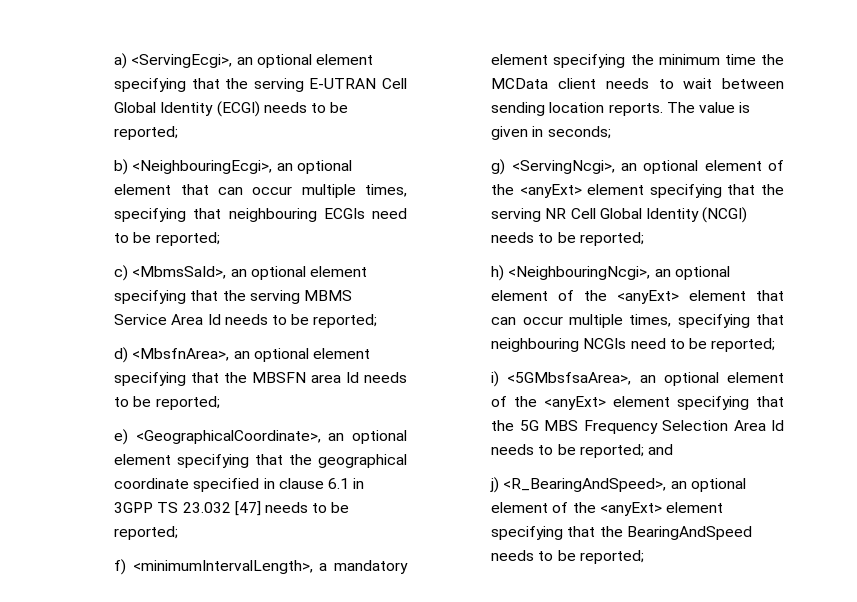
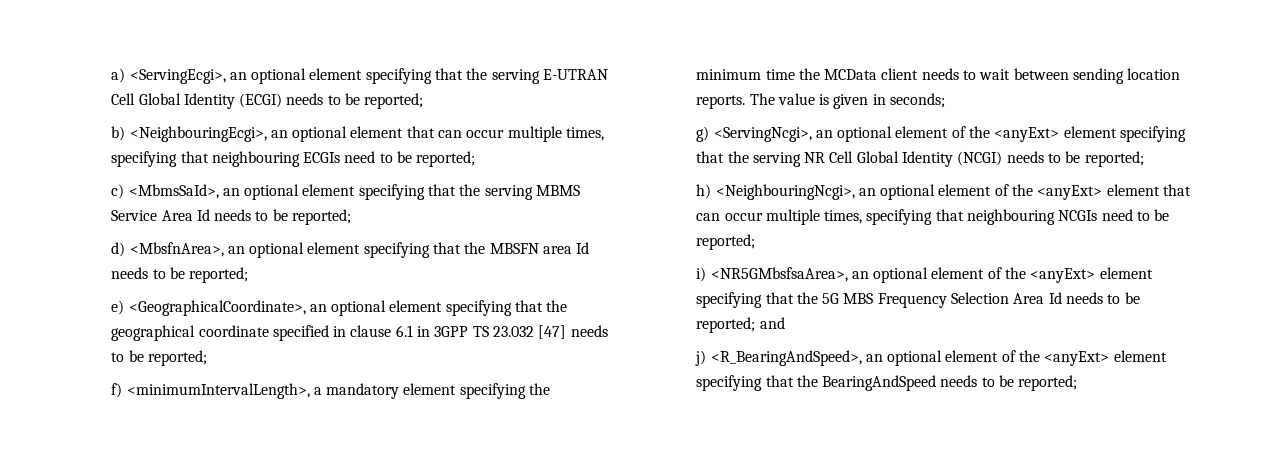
- i) <5GMbsfsaArea>, an optional element of the <anyExt> element specifying that the 5G MBS Frequency Selection Area Id needs to be reported; and
+ i) <NR5GMbsfsaArea>, an optional element of the <anyExt> element specifying that the 5G MBS Frequency Selection Area Id needs to be reported; and

